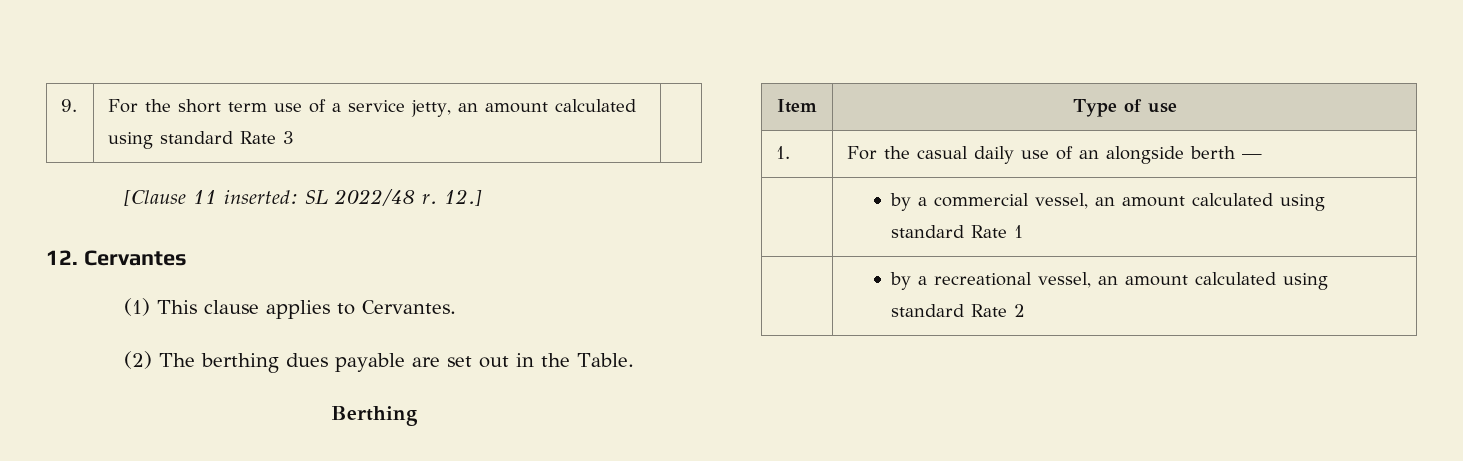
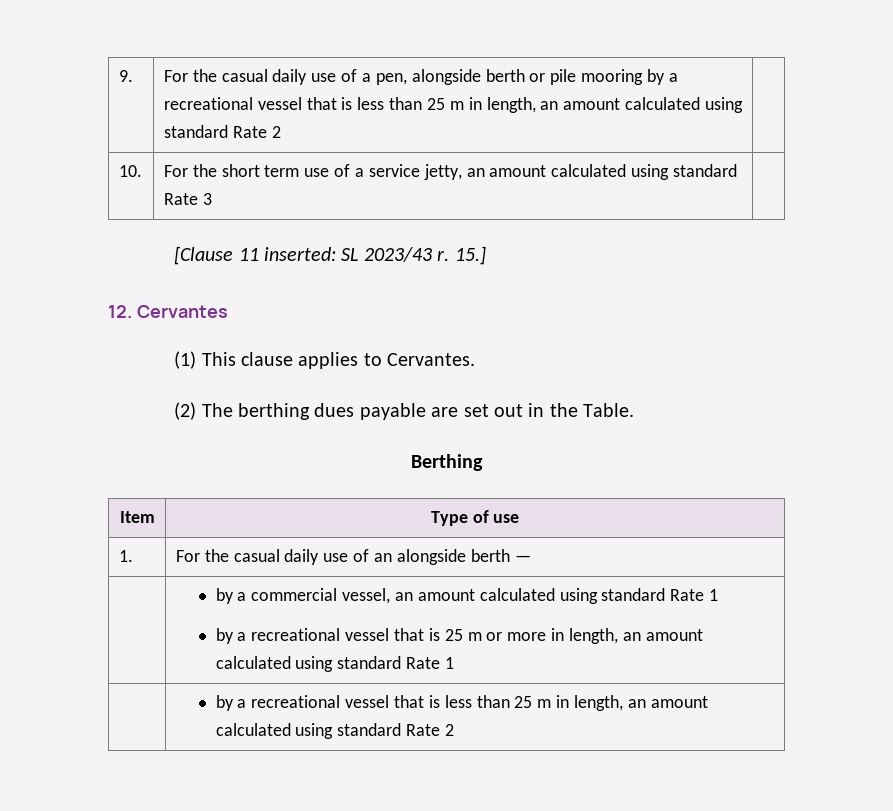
- 9. | For the short term use of a service jetty, an amount calculated using standard Rate 3 |
+ 9. | For the casual daily use of a pen, alongside berth or pile mooring by a recreational vessel that is less than 25 m in length, an amount calculated using standard Rate 2 |
+ 10. | For the short term use of a service jetty, an amount calculated using standard Rate 3 |
- [Clause 11 inserted: SL 2022/48 r. 12.]
+ [Clause 11 inserted: SL 2023/43 r. 15.]
  | by a commercial vessel, an amount calculated using standard Rate 1
- | by a recreational vessel, an amount calculated using standard Rate 2
+ by a recreational vessel that is 25 m or more in length, an amount calculated using standard Rate 1
+ | by a recreational vessel that is less than 25 m in length, an amount calculated using standard Rate 2

